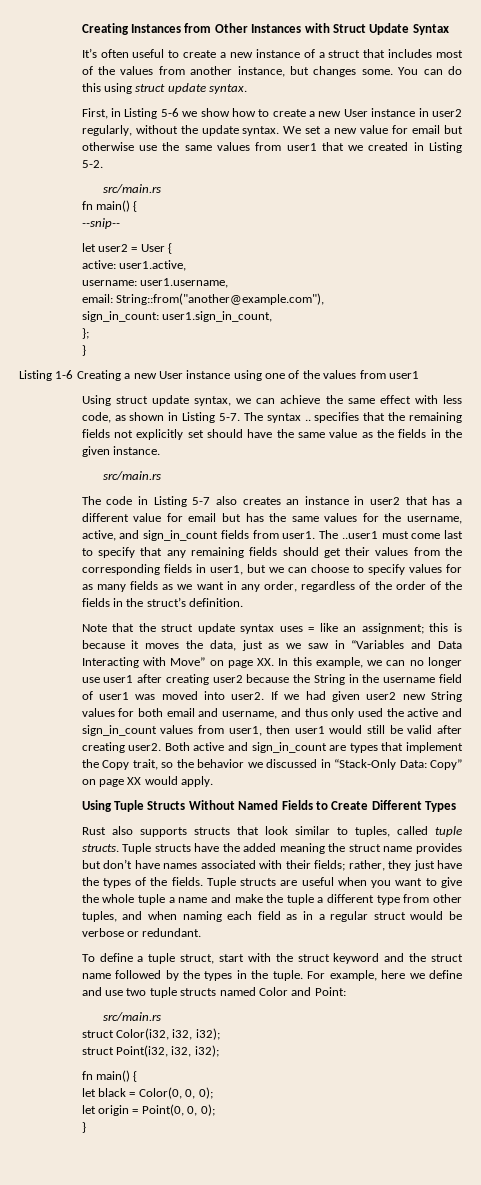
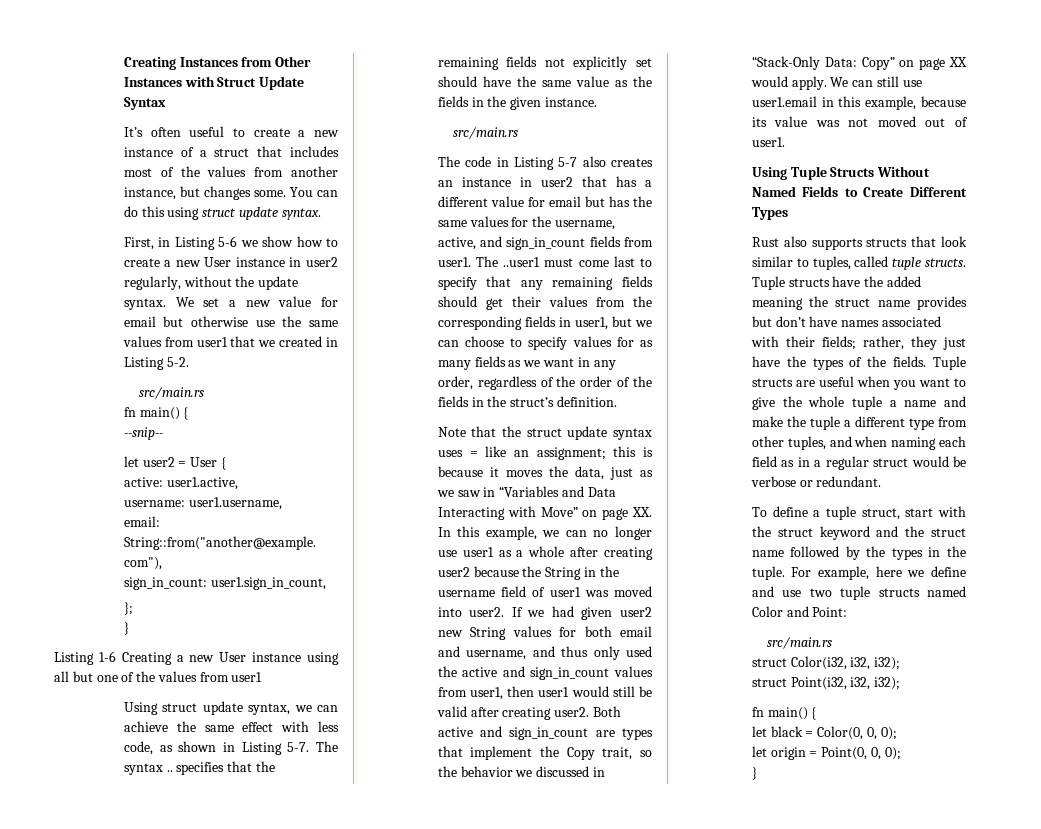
- Listing 1-6 Creating a new User instance using one of the values from user1
+ Listing 1-6 Creating a new User instance using all but one of the values from user1
- Note that the struct update syntax uses = like an assignment; this is because it moves the data, just as we saw in “Variables and Data Interacting with Move” on page XX. In this example, we can no longer use user1 after creating user2 because the String in the username field of user1 was moved into user2.
+ Note that the struct update syntax uses = like an assignment; this is because it moves the data, just as we saw in “Variables and Data Interacting with Move” on page XX. In this example, we can no longer use user1 as a whole after creating user2 because the String in the username field of user1 was moved into user2.
+ We can still use user1.email in this example, because its value was not moved out of user1.

